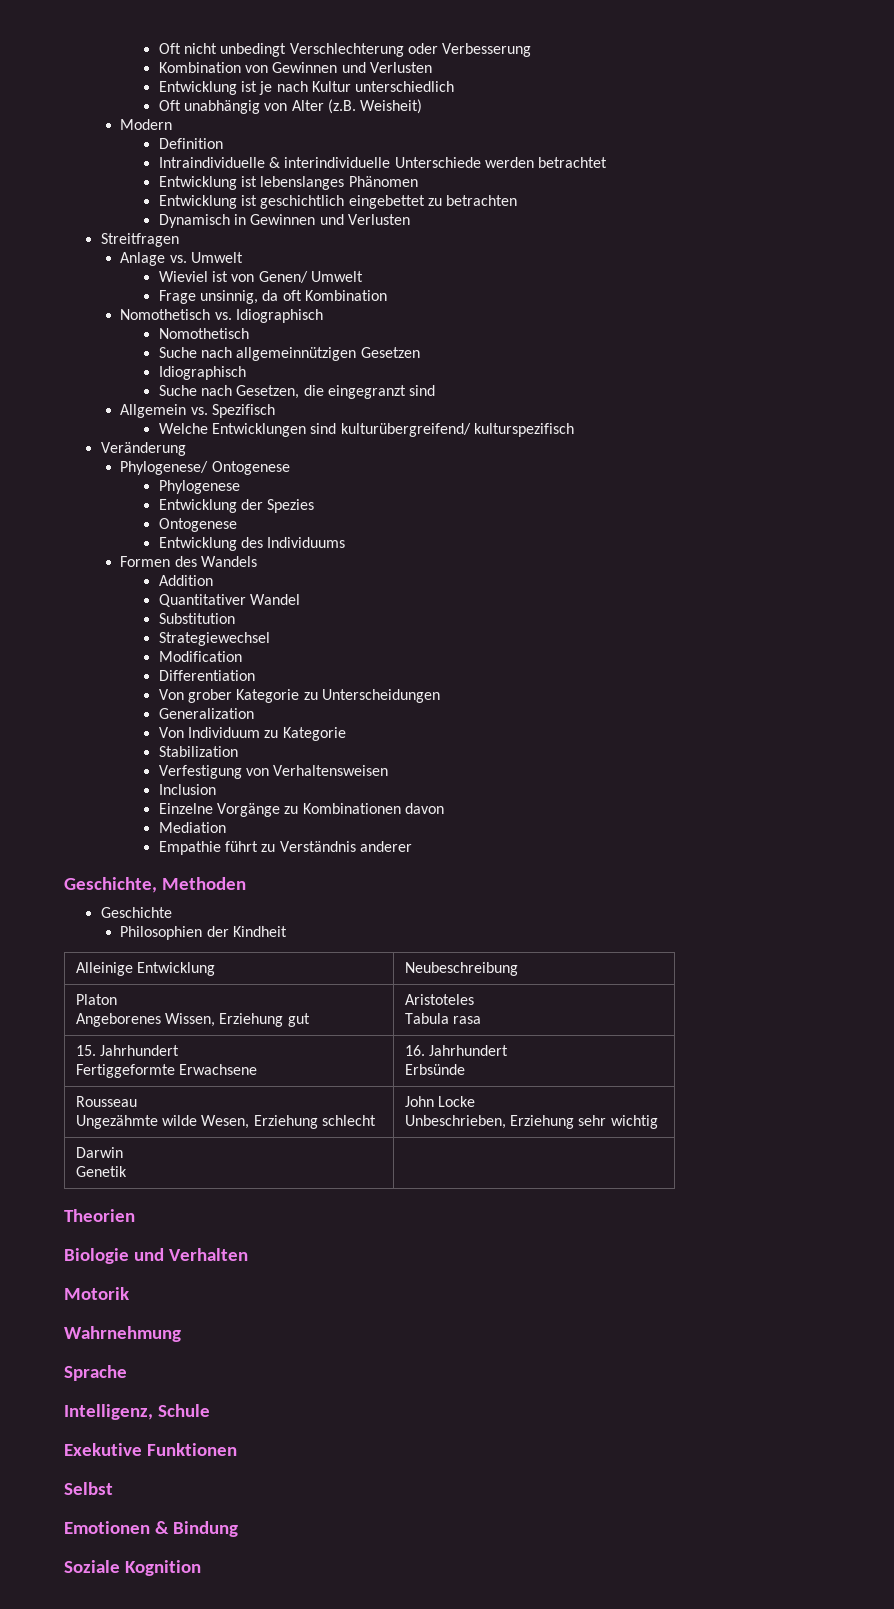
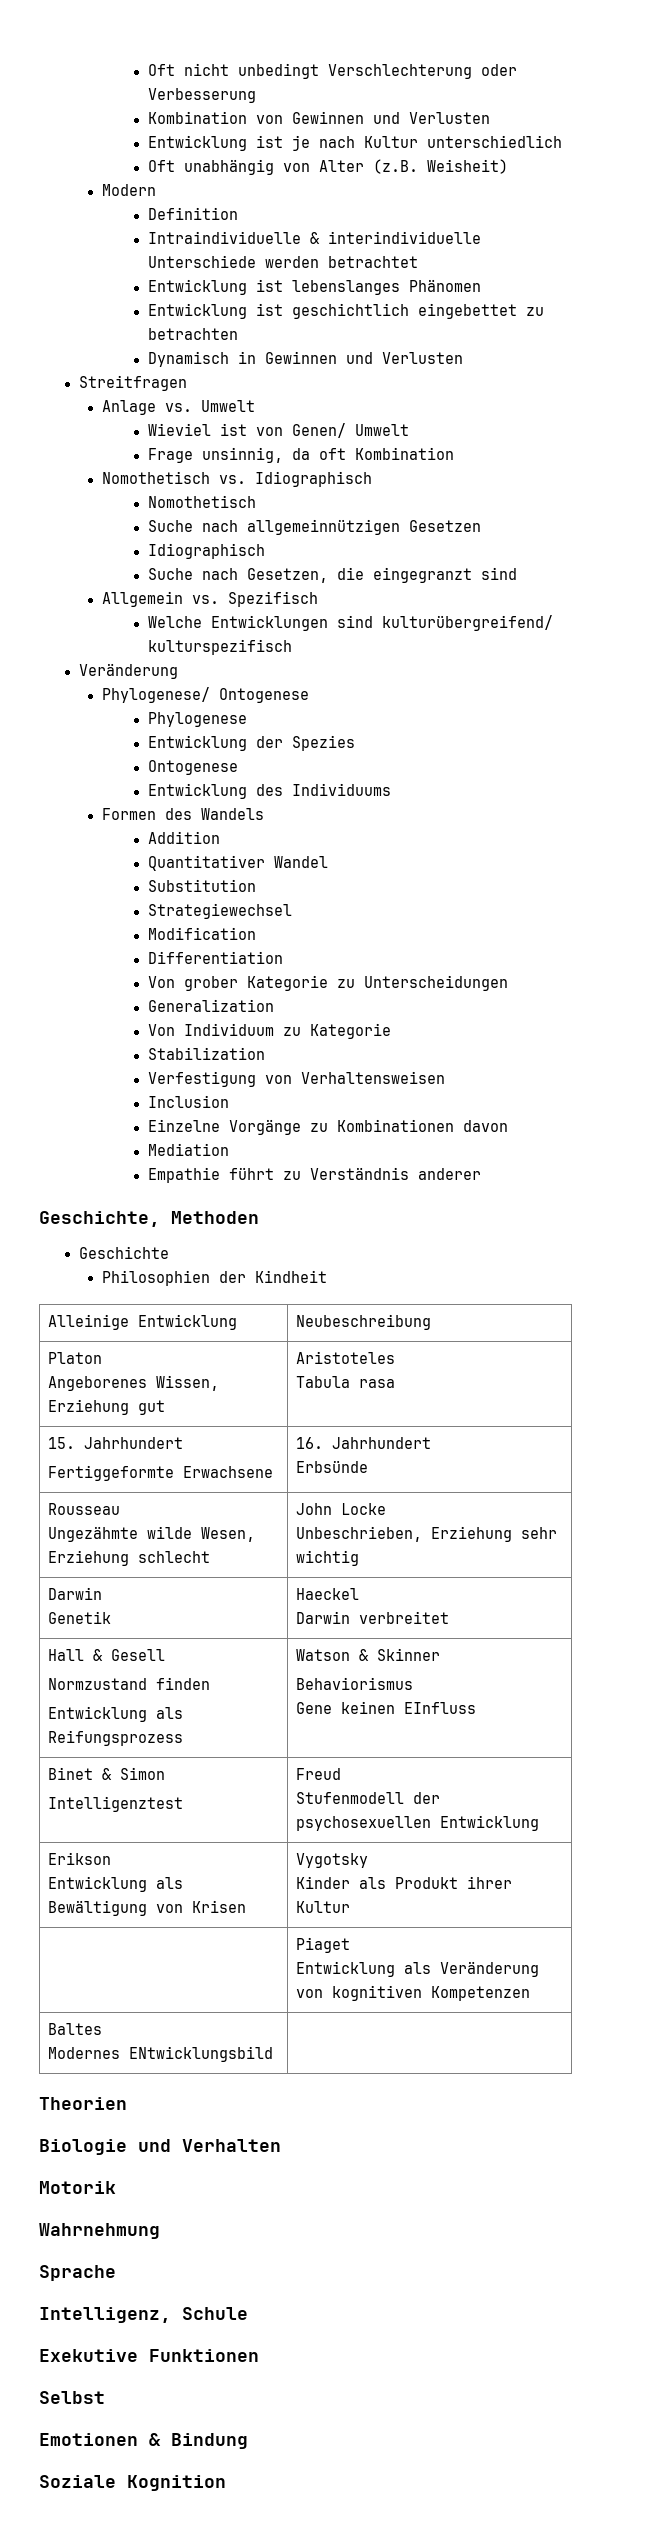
  Rousseau
  Ungezähmte wilde Wesen, Erziehung schlecht | John Locke
  Unbeschrieben, Erziehung sehr wichtig
  Darwin
- Genetik |
+ Genetik | Haeckel
+ Darwin verbreitet
+ Hall & Gesell
+ Normzustand finden
+ Entwicklung als Reifungsprozess | Watson & Skinner
+ Behaviorismus
+ Gene keinen EInfluss
+ Binet & Simon
+ Intelligenztest | Freud
+ Stufenmodell der psychosexuellen Entwicklung
+ Erikson
+ Entwicklung als Bewältigung von Krisen | Vygotsky
+ Kinder als Produkt ihrer Kultur
+ | Piaget
+ Entwicklung als Veränderung von kognitiven Kompetenzen
+ Baltes
+ Modernes ENtwicklungsbild |

